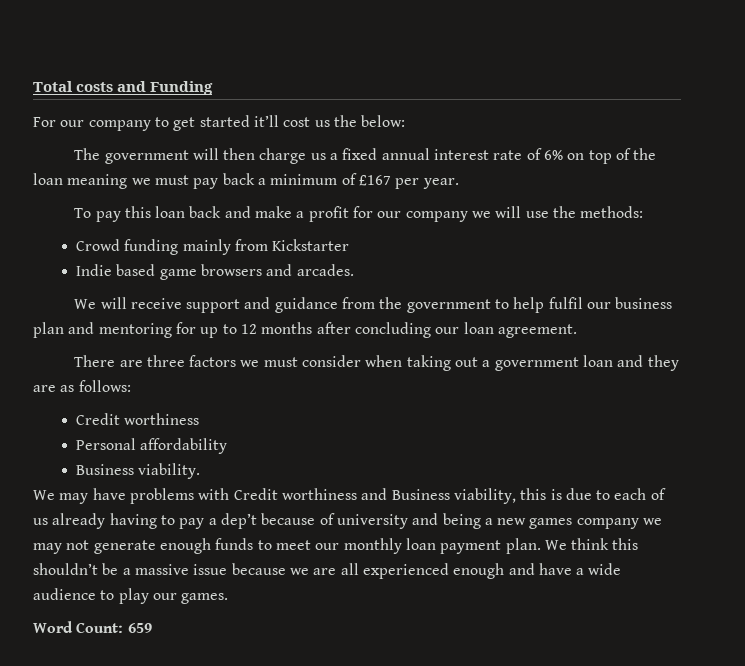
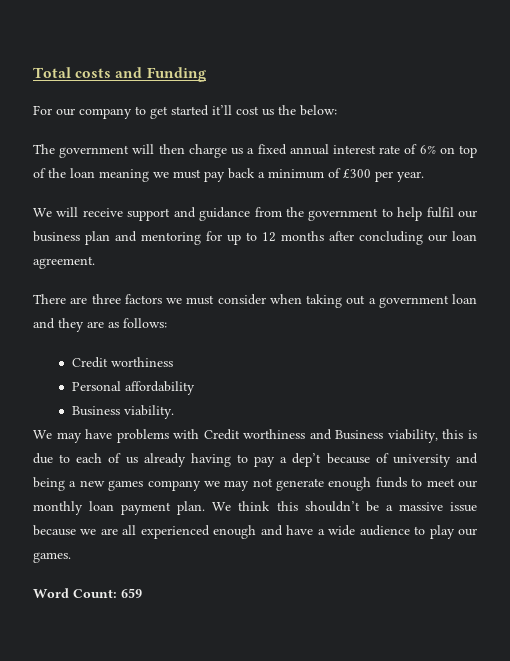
- The government will then charge us a fixed annual interest rate of 6% on top of the loan meaning we must pay back a minimum of £167 per year.
+ The government will then charge us a fixed annual interest rate of 6% on top of the loan meaning we must pay back a minimum of £300 per year.
- To pay this loan back and make a profit for our company we will use the methods:
- Crowd funding mainly from Kickstarter
- Indie based game browsers and arcades.

